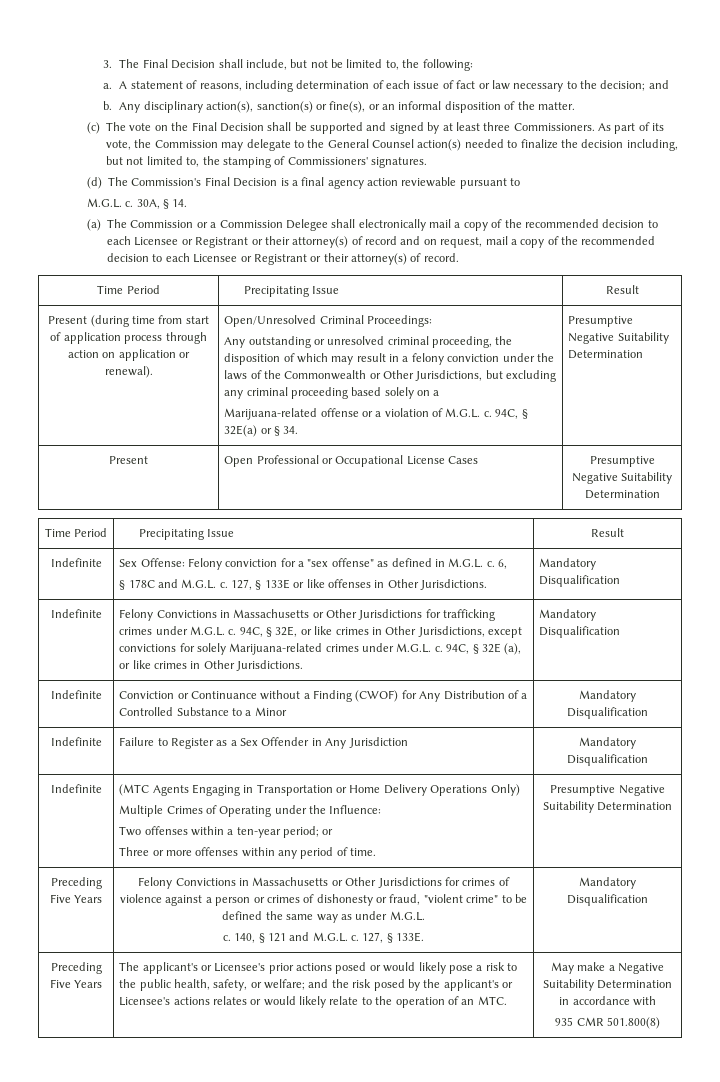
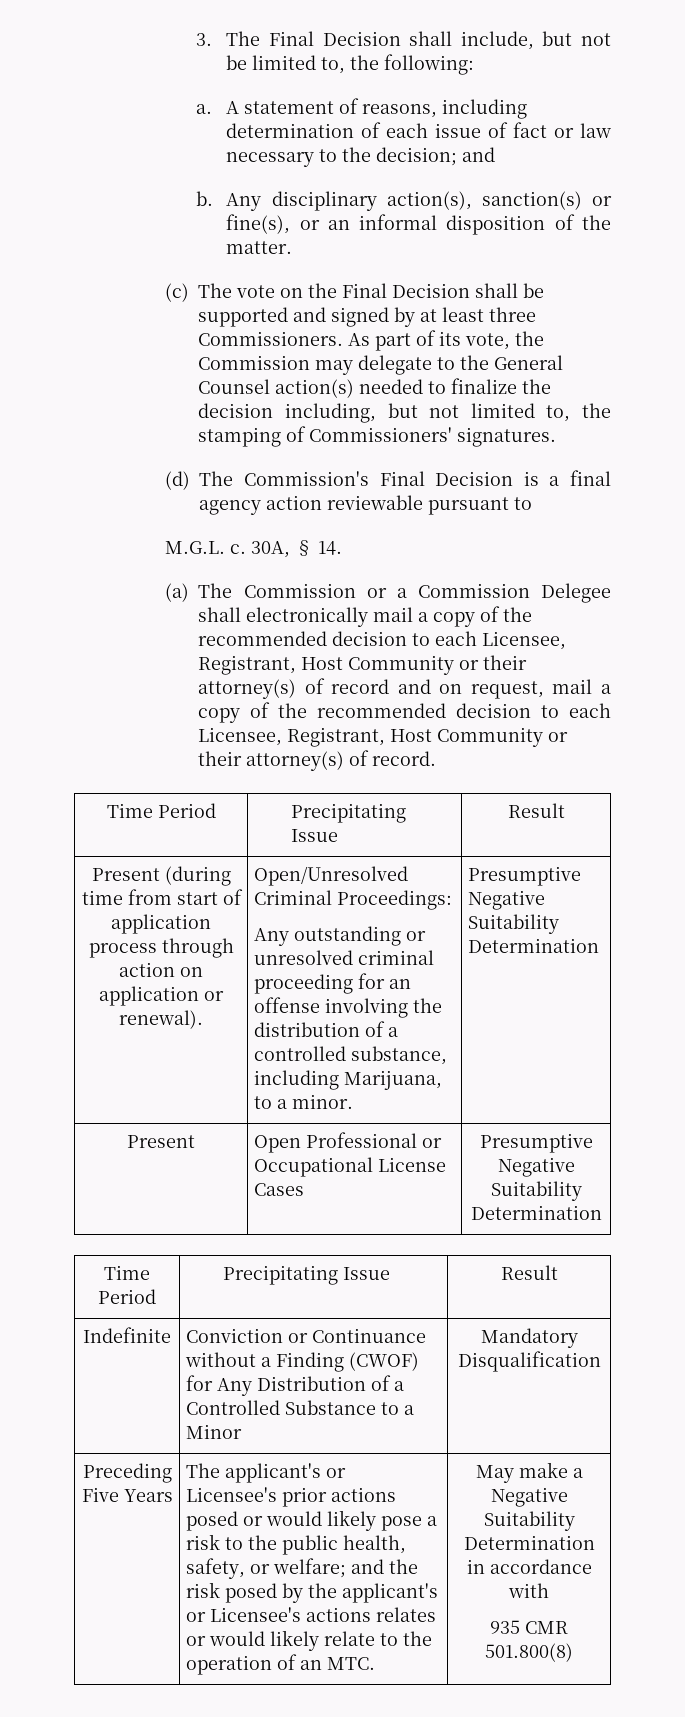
- (a) The Commission or a Commission Delegee shall electronically mail a copy of the recommended decision to each Licensee or Registrant or their attorney(s) of record and on request, mail a copy of the recommended decision to each Licensee or Registrant or their attorney(s) of record.
+ (a) The Commission or a Commission Delegee shall electronically mail a copy of the recommended decision to each Licensee, Registrant, Host Community or their attorney(s) of record and on request, mail a copy of the recommended decision to each Licensee, Registrant, Host Community or their attorney(s) of record.
- Any outstanding or unresolved criminal proceeding, the disposition of which may result in a felony conviction under the laws of the Commonwealth or Other Jurisdictions, but excluding any criminal proceeding based solely on a
- Marijuana-related offense or a violation of M.G.L. c. 94C, § 32E(a) or § 34.
+ Any outstanding or unresolved criminal proceeding for an offense involving the distribution of a controlled substance, including Marijuana, to a minor.
- Indefinite | Sex Offense: Felony conviction for a "sex offense" as defined in M.G.L. c. 6,
- § 178C and M.G.L. c. 127, § 133E or like offenses in Other Jurisdictions. | Mandatory Disqualification
- Indefinite | Felony Convictions in Massachusetts or Other Jurisdictions for trafficking crimes under M.G.L. c. 94C, § 32E, or like crimes in Other Jurisdictions, except convictions for solely Marijuana-related crimes under M.G.L. c. 94C, § 32E (a), or like crimes in Other Jurisdictions. | Mandatory Disqualification
- Indefinite | Failure to Register as a Sex Offender in Any Jurisdiction | Mandatory Disqualification
- Indefinite | (MTC Agents Engaging in Transportation or Home Delivery Operations Only)
- Multiple Crimes of Operating under the Influence:
- Two offenses within a ten-year period; or
- Three or more offenses within any period of time. | Presumptive Negative Suitability Determination
- Preceding Five Years | Felony Convictions in Massachusetts or Other Jurisdictions for crimes of violence against a person or crimes of dishonesty or fraud, "violent crime" to be defined the same way as under M.G.L.
- c. 140, § 121 and M.G.L. c. 127, § 133E. | Mandatory Disqualification

